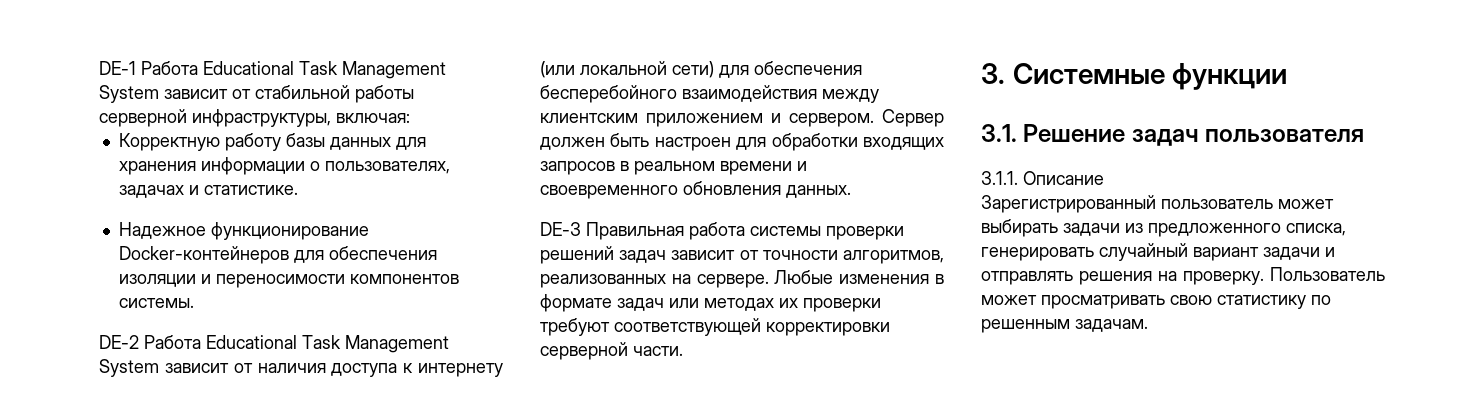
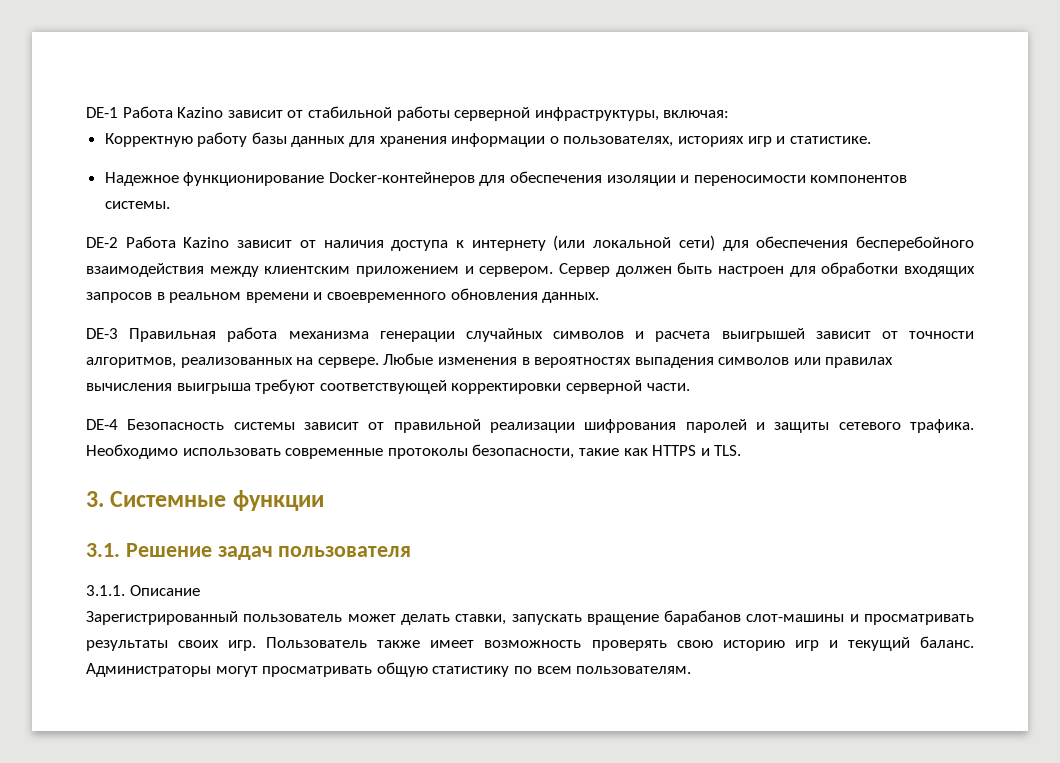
- DE-1 Работа Educational Task Management System зависит от стабильной работы серверной инфраструктуры, включая:
+ DE-1 Работа Kazino зависит от стабильной работы серверной инфраструктуры, включая:
- Корректную работу базы данных для хранения информации о пользователях, задачах и статистике.
+ Корректную работу базы данных для хранения информации о пользователях, историях игр и статистике.
- DE-2 Работа Educational Task Management System зависит от наличия доступа к интернету (или локальной сети) для обеспечения бесперебойного взаимодействия между клиентским приложением и сервером.
+ DE-2 Работа Kazino зависит от наличия доступа к интернету (или локальной сети) для обеспечения бесперебойного взаимодействия между клиентским приложением и сервером.
- DE-3 Правильная работа системы проверки решений задач зависит от точности алгоритмов, реализованных на сервере.
+ DE-3 Правильная работа механизма генерации случайных символов и расчета выигрышей зависит от точности алгоритмов, реализованных на сервере.
- Любые изменения в формате задач или методах их проверки требуют соответствующей корректировки серверной части.
+ Любые изменения в вероятностях выпадения символов или правилах вычисления выигрыша требуют соответствующей корректировки серверной части.
+ DE-4 Безопасность системы зависит от правильной реализации шифрования паролей и защиты сетевого трафика. Необходимо использовать современные протоколы безопасности, такие как HTTPS и TLS.
- Зарегистрированный пользователь может выбирать задачи из предложенного списка, генерировать случайный вариант задачи и отправлять решения на проверку. Пользователь может просматривать свою статистику по решенным задачам.
+ Зарегистрированный пользователь может делать ставки, запускать вращение барабанов слот-машины и просматривать результаты своих игр. Пользователь также имеет возможность проверять свою историю игр и текущий баланс. Администраторы могут просматривать общую статистику по всем пользователям.

